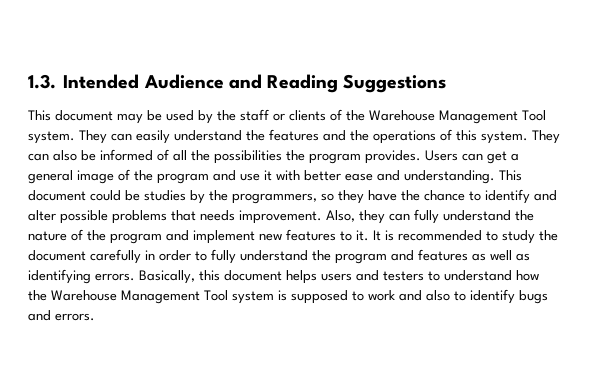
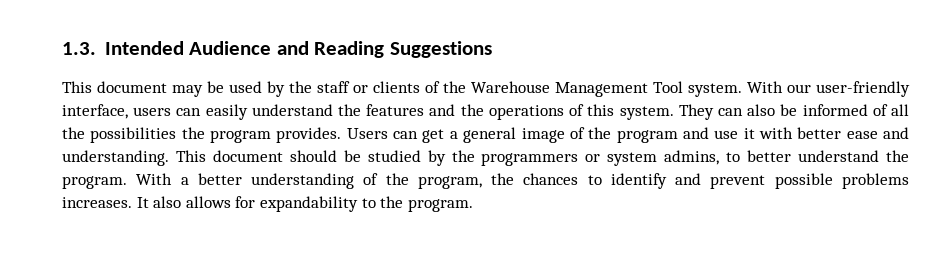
- They can easily understand the features and the operations of this system.
+ With our user-friendly interface, users can easily understand the features and the operations of this system.
- This document could be studies by the programmers, so they have the chance to identify and alter possible problems that needs improvement. Also, they can fully understand the nature of the program and implement new features to it. It is recommended to study the document carefully in order to fully understand the program and features as well as identifying errors. Basically, this document helps users and testers to understand how the Warehouse Management Tool system is supposed to work and also to identify bugs and errors.
+ This document should be studied by the programmers or system admins, to better understand the program. With a better understanding of the program, the chances to identify and prevent possible problems increases. It also allows for expandability to the program.

